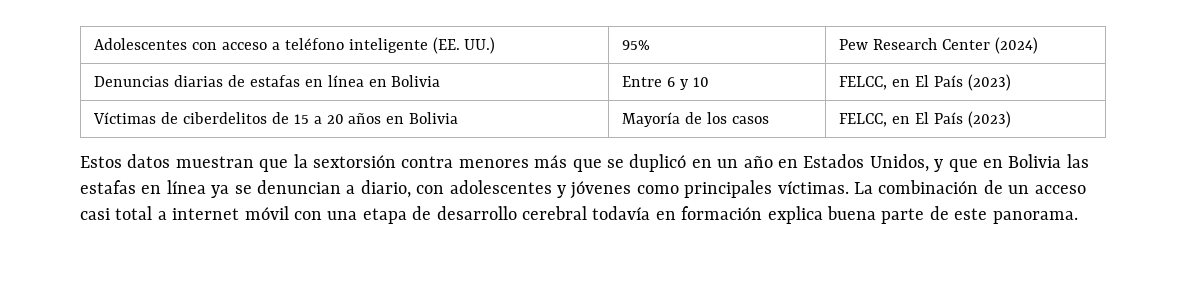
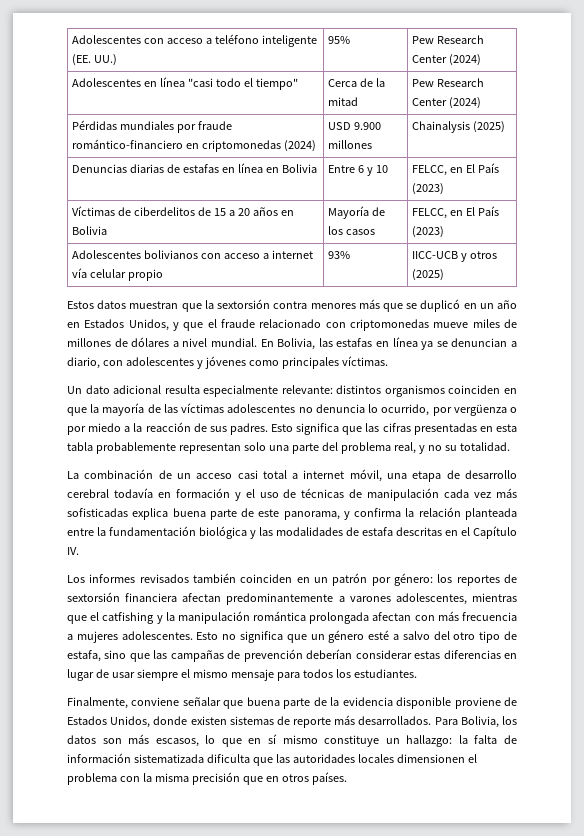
+ Adolescentes en línea "casi todo el tiempo" | Cerca de la mitad | Pew Research Center (2024)
+ Pérdidas mundiales por fraude romántico-financiero en criptomonedas (2024) | USD 9.900 millones | Chainalysis (2025)
+ Adolescentes bolivianos con acceso a internet vía celular propio | 93% | IICC-UCB y otros (2025)
- Estos datos muestran que la sextorsión contra menores más que se duplicó en un año en Estados Unidos, y que en Bolivia las estafas en línea ya se denuncian a diario, con adolescentes y jóvenes como principales víctimas. La combinación de un acceso casi total a internet móvil con una etapa de desarrollo cerebral todavía en formación explica buena parte de este panorama.
+ Estos datos muestran que la sextorsión contra menores más que se duplicó en un año en Estados Unidos, y que el fraude relacionado con criptomonedas mueve miles de millones de dólares a nivel mundial. En Bolivia, las estafas en línea ya se denuncian a diario, con adolescentes y jóvenes como principales víctimas.
+ Un dato adicional resulta especialmente relevante: distintos organismos coinciden en que la mayoría de las víctimas adolescentes no denuncia lo ocurrido, por vergüenza o por miedo a la reacción de sus padres. Esto significa que las cifras presentadas en esta tabla probablemente representan solo una parte del problema real, y no su totalidad.
+ La combinación de un acceso casi total a internet móvil, una etapa de desarrollo cerebral todavía en formación y el uso de técnicas de manipulación cada vez más sofisticadas explica buena parte de este panorama, y confirma la relación planteada entre la fundamentación biológica y las modalidades de estafa descritas en el Capítulo IV.
+ Los informes revisados también coinciden en un patrón por género: los reportes de sextorsión financiera afectan predominantemente a varones adolescentes, mientras que el catfishing y la manipulación romántica prolongada afectan con más frecuencia a mujeres adolescentes. Esto no significa que un género esté a salvo del otro tipo de estafa, sino que las campañas de prevención deberían considerar estas diferencias en lugar de usar siempre el mismo mensaje para todos los estudiantes.
+ Finalmente, conviene señalar que buena parte de la evidencia disponible proviene de Estados Unidos, donde existen sistemas de reporte más desarrollados. Para Bolivia, los datos son más escasos, lo que en sí mismo constituye un hallazgo: la falta de información sistematizada dificulta que las autoridades locales dimensionen el problema con la misma precisión que en otros países.

